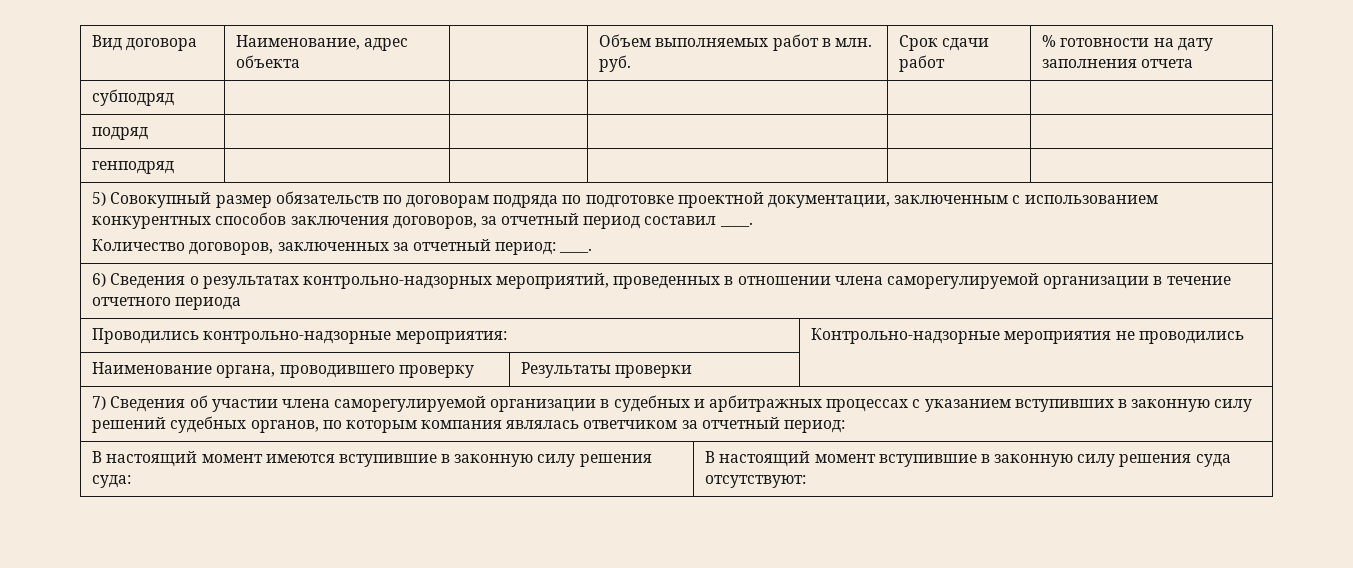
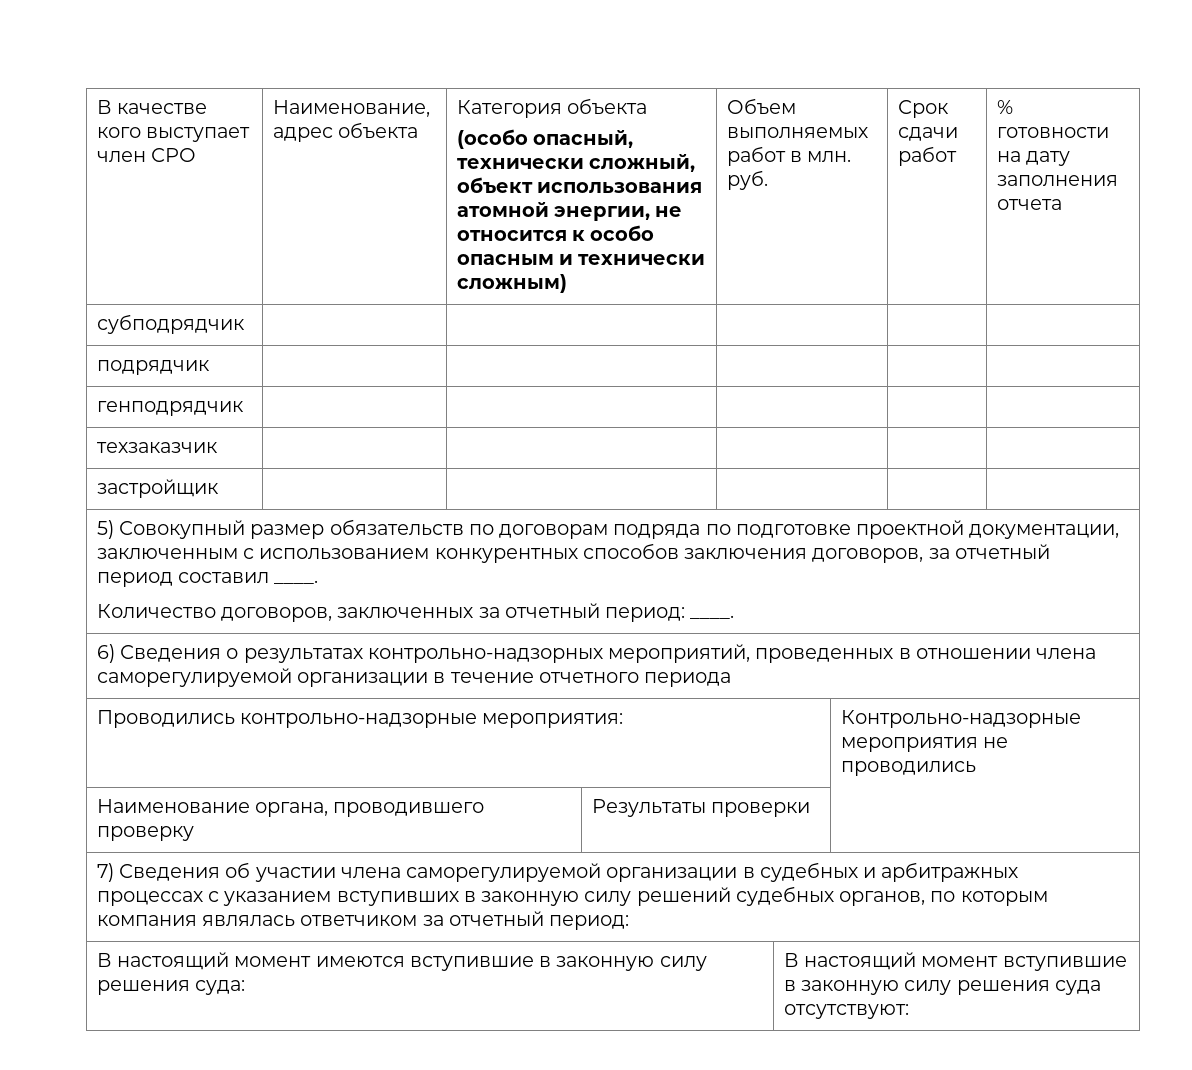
- Вид договора | Наименование, адрес объекта
+ В качестве кого выступает член СРО | Наименование, адрес объекта | Категория объекта
+ (особо опасный, технически сложный, объект использования атомной энергии, не относится к особо опасным и технически сложным)
- субподряд | | | | |
- подряд | | | | |
- генподряд | | | | |
+ субподрядчик | | | | |
+ подрядчик | | | | |
+ генподрядчик | | | | |
+ техзаказчик | | | | |
+ застройщик | | | | |

